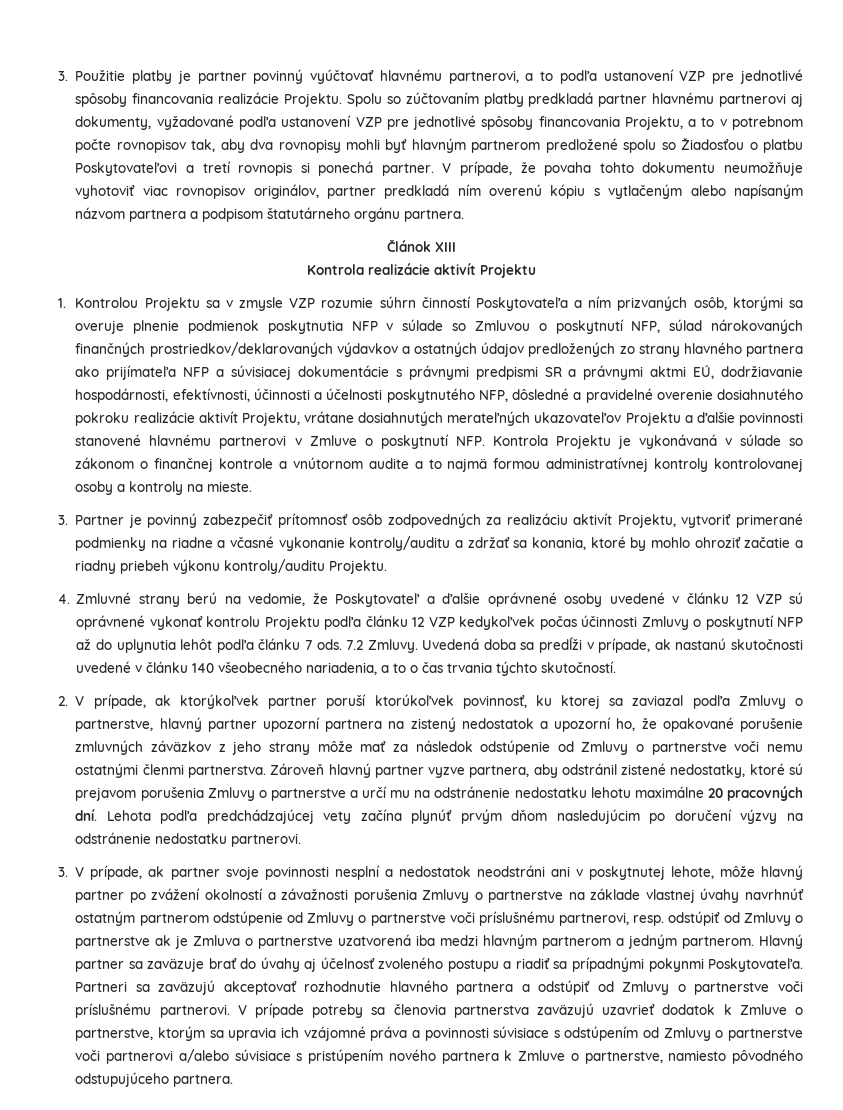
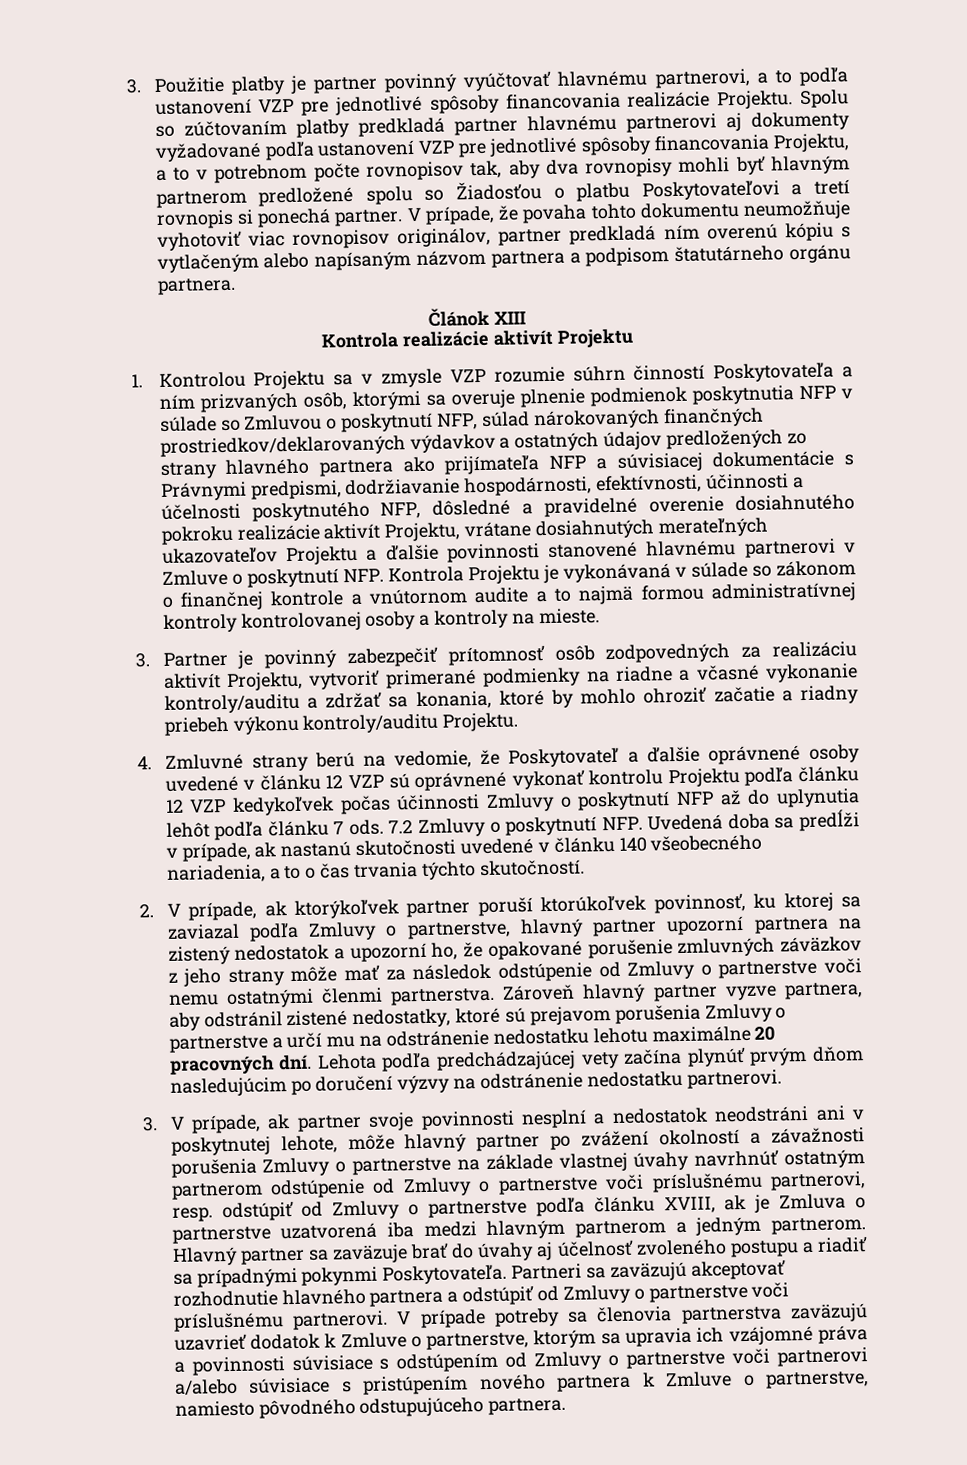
- Spolu so zúčtovaním platby predkladá partner hlavnému partnerovi aj dokumenty, vyžadované podľa ustanovení VZP pre jednotlivé spôsoby financovania Projektu, a to v potrebnom počte rovnopisov tak, aby dva rovnopisy mohli byť hlavným partnerom predložené spolu so Žiadosťou o platbu Poskytovateľovi a tretí rovnopis si ponechá partner.
+ Spolu so zúčtovaním platby predkladá partner hlavnému partnerovi aj dokumenty vyžadované podľa ustanovení VZP pre jednotlivé spôsoby financovania Projektu, a to v potrebnom počte rovnopisov tak, aby dva rovnopisy mohli byť hlavným partnerom predložené spolu so Žiadosťou o platbu Poskytovateľovi a tretí rovnopis si ponechá partner.
- 1. Kontrolou Projektu sa v zmysle VZP rozumie súhrn činností Poskytovateľa a ním prizvaných osôb, ktorými sa overuje plnenie podmienok poskytnutia NFP v súlade so Zmluvou o poskytnutí NFP, súlad nárokovaných finančných prostriedkov/deklarovaných výdavkov a ostatných údajov predložených zo strany hlavného partnera ako prijímateľa NFP a súvisiacej dokumentácie s právnymi predpismi SR a právnymi aktmi EÚ, dodržiavanie hospodárnosti, efektívnosti, účinnosti a účelnosti poskytnutého NFP, dôsledné a pravidelné overenie dosiahnutého pokroku realizácie aktivít Projektu, vrátane dosiahnutých merateľných ukazovateľov Projektu a ďalšie povinnosti stanovené hlavnému partnerovi v Zmluve o poskytnutí NFP. Kontrola Projektu je vykonávaná v súlade so zákonom o finančnej kontrole a vnútornom audite a to najmä formou administratívnej kontroly kontrolovanej osoby a kontroly na mieste.
+ 1. Kontrolou Projektu sa v zmysle VZP rozumie súhrn činností Poskytovateľa a ním prizvaných osôb, ktorými sa overuje plnenie podmienok poskytnutia NFP v súlade so Zmluvou o poskytnutí NFP, súlad nárokovaných finančných prostriedkov/deklarovaných výdavkov a ostatných údajov predložených zo strany hlavného partnera ako prijímateľa NFP a súvisiacej dokumentácie s Právnymi predpismi, dodržiavanie hospodárnosti, efektívnosti, účinnosti a účelnosti poskytnutého NFP, dôsledné a pravidelné overenie dosiahnutého pokroku realizácie aktivít Projektu, vrátane dosiahnutých merateľných ukazovateľov Projektu a ďalšie povinnosti stanovené hlavnému partnerovi v Zmluve o poskytnutí NFP. Kontrola Projektu je vykonávaná v súlade so zákonom o finančnej kontrole a vnútornom audite a to najmä formou administratívnej kontroly kontrolovanej osoby a kontroly na mieste.
- 7.2 Zmluvy. Uvedená doba sa predĺži v prípade, ak nastanú skutočnosti uvedené v článku 140 všeobecného nariadenia, a to o čas trvania týchto skutočností.
+ 7.2 Zmluvy o poskytnutí NFP. Uvedená doba sa predĺži v prípade, ak nastanú skutočnosti uvedené v článku 140 všeobecného nariadenia, a to o čas trvania týchto skutočností.
- 3. V prípade, ak partner svoje povinnosti nesplní a nedostatok neodstráni ani v poskytnutej lehote, môže hlavný partner po zvážení okolností a závažnosti porušenia Zmluvy o partnerstve na základe vlastnej úvahy navrhnúť ostatným partnerom odstúpenie od Zmluvy o partnerstve voči príslušnému partnerovi, resp. odstúpiť od Zmluvy o partnerstve ak je Zmluva o partnerstve uzatvorená iba medzi hlavným partnerom a jedným partnerom.
+ 3. V prípade, ak partner svoje povinnosti nesplní a nedostatok neodstráni ani v poskytnutej lehote, môže hlavný partner po zvážení okolností a závažnosti porušenia Zmluvy o partnerstve na základe vlastnej úvahy navrhnúť ostatným partnerom odstúpenie od Zmluvy o partnerstve voči príslušnému partnerovi, resp. odstúpiť od Zmluvy o partnerstve podľa článku XVIII, ak je Zmluva o partnerstve uzatvorená iba medzi hlavným partnerom a jedným partnerom.

